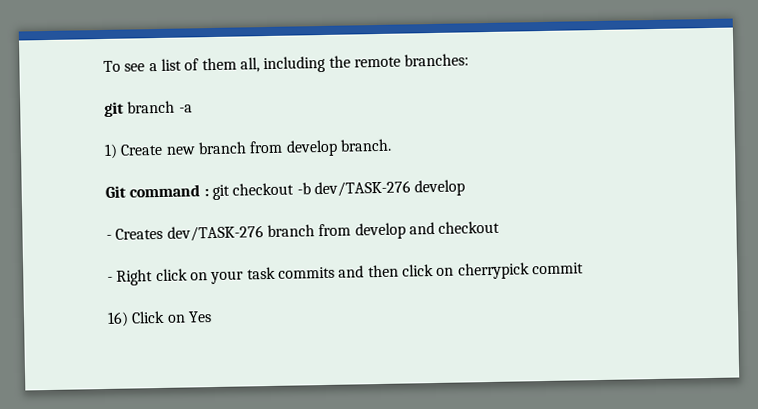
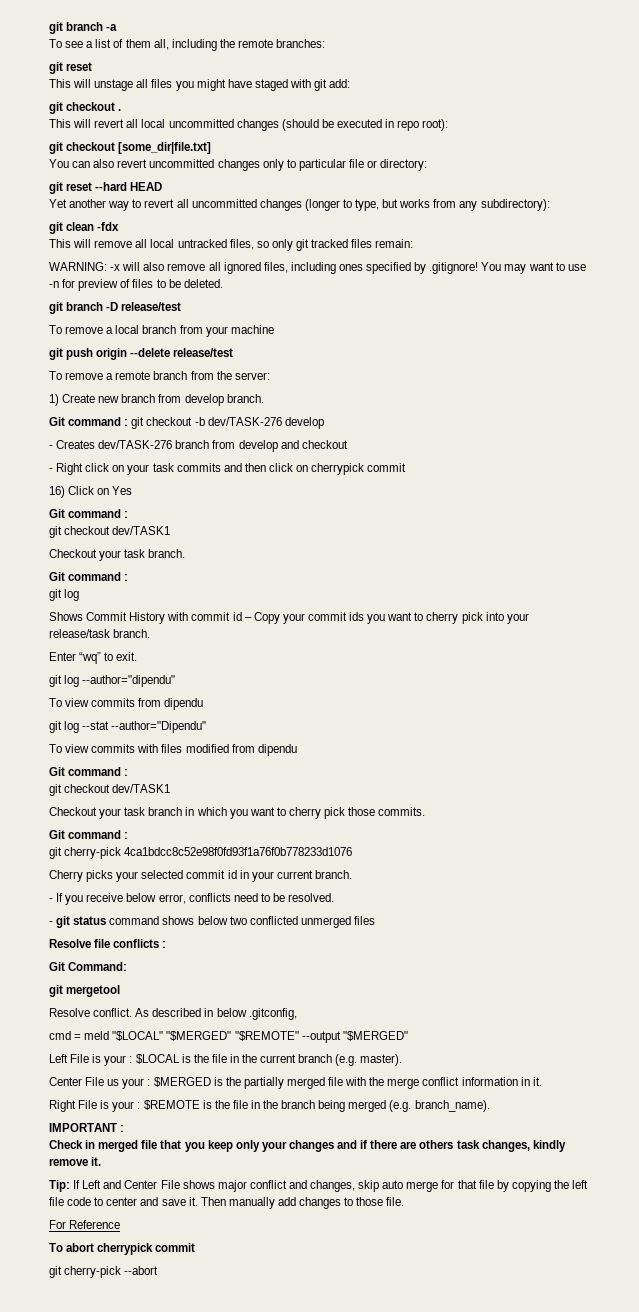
+ git branch -a
  To see a list of them all, including the remote branches:
- git branch -a
+ git reset
+ This will unstage all files you might have staged with git add:
+ git checkout .
+ This will revert all local uncommitted changes (should be executed in repo root):
+ git checkout [some_dir|file.txt]
+ You can also revert uncommitted changes only to particular file or directory:
+ git reset --hard HEAD
+ Yet another way to revert all uncommitted changes (longer to type, but works from any subdirectory):
+ git clean -fdx
+ This will remove all local untracked files, so only git tracked files remain:
+ WARNING: -x will also remove all ignored files, including ones specified by .gitignore! You may want to use -n for preview of files to be deleted.
+ git branch -D release/test
+ To remove a local branch from your machine
+ git push origin --delete release/test
+ To remove a remote branch from the server:
  16) Click on Yes
+ Git command :
+ git checkout dev/TASK1
+ Checkout your task branch.
+ Git command :
+ git log
+ Shows Commit History with commit id – Copy your commit ids you want to cherry pick into your release/task branch.
+ Enter “wq” to exit.
+ git log --author="dipendu"
+ To view commits from dipendu
+ git log --stat --author="Dipendu"
+ To view commits with files modified from dipendu
+ Git command :
+ git checkout dev/TASK1
+ Checkout your task branch in which you want to cherry pick those commits.
+ Git command :
+ git cherry-pick 4ca1bdcc8c52e98f0fd93f1a76f0b778233d1076
+ Cherry picks your selected commit id in your current branch.
+ - If you receive below error, conflicts need to be resolved.
+ - git status command shows below two conflicted unmerged files
+ Resolve file conflicts :
+ Git Command:
+ git mergetool
+ Resolve conflict. As described in below .gitconfig,
+ cmd = meld "$LOCAL" "$MERGED" "$REMOTE" --output "$MERGED"
+ Left File is your : $LOCAL is the file in the current branch (e.g. master).
+ Center File us your : $MERGED is the partially merged file with the merge conflict information in it.
+ Right File is your : $REMOTE is the file in the branch being merged (e.g. branch_name).
+ IMPORTANT :
+ Check in merged file that you keep only your changes and if there are others task changes, kindly remove it.
+ Tip: If Left and Center File shows major conflict and changes, skip auto merge for that file by copying the left file code to center and save it. Then manually add changes to those file.
+ For Reference
+ To abort cherrypick commit
+ git cherry-pick --abort

